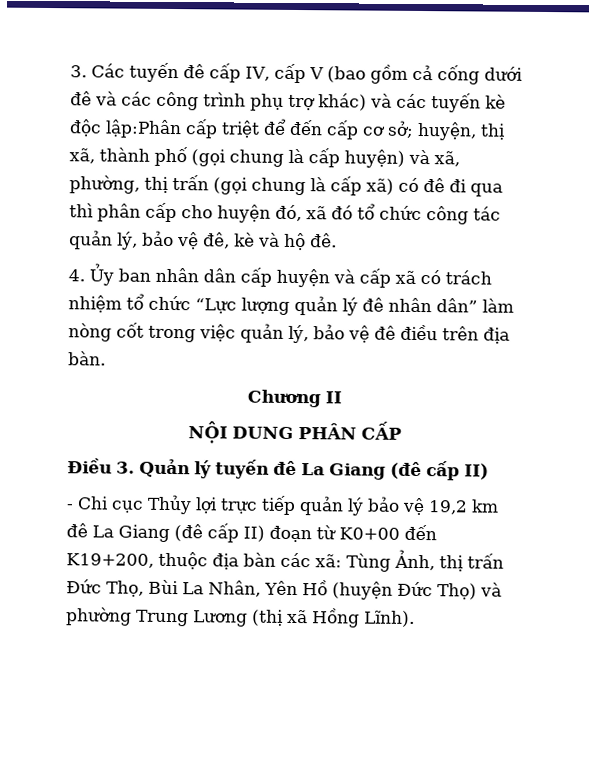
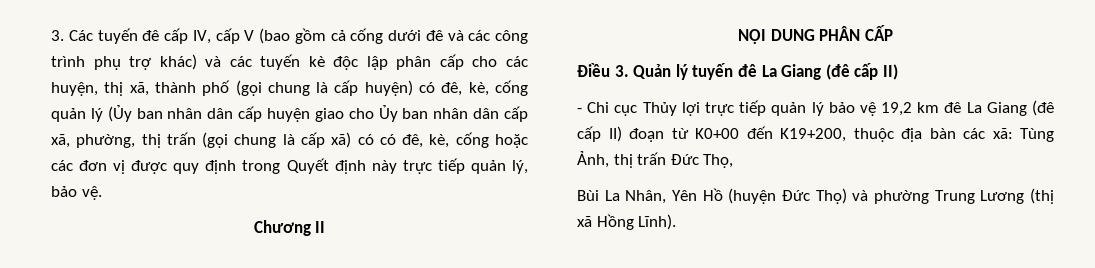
- 3. Các tuyến đê cấp IV, cấp V (bao gồm cả cống dưới đê và các công trình phụ trợ khác) và các tuyến kè độc lập:Phân cấp triệt để đến cấp cơ sở; huyện, thị xã, thành phố (gọi chung là cấp huyện) và xã, phường, thị trấn (gọi chung là cấp xã) có đê đi qua thì phân cấp cho huyện đó, xã đó tổ chức công tác quản lý, bảo vệ đê, kè và hộ đê.
- 4. Ủy ban nhân dân cấp huyện và cấp xã có trách nhiệm tổ chức “Lực lượng quản lý đê nhân dân” làm nòng cốt trong việc quản lý, bảo vệ đê điều trên địa bàn.
+ 3. Các tuyến đê cấp IV, cấp V (bao gồm cả cống dưới đê và các công trình phụ trợ khác) và các tuyến kè độc lập phân cấp cho các huyện, thị xã, thành phố (gọi chung là cấp huyện) có đê, kè, cống quản lý (Ủy ban nhân dân cấp huyện giao cho Ủy ban nhân dân cấp xã, phường, thị trấn (gọi chung là cấp xã) có có đê, kè, cống hoặc các đơn vị được quy định trong Quyết định này trực tiếp quản lý, bảo vệ.
- - Chi cục Thủy lợi trực tiếp quản lý bảo vệ 19,2 km đê La Giang (đê cấp II) đoạn từ K0+00 đến K19+200, thuộc địa bàn các xã: Tùng Ảnh, thị trấn Đức Thọ, Bùi La Nhân, Yên Hồ (huyện Đức Thọ) và phường Trung Lương (thị xã Hồng Lĩnh).
+ - Chi cục Thủy lợi trực tiếp quản lý bảo vệ 19,2 km đê La Giang (đê cấp II) đoạn từ K0+00 đến K19+200, thuộc địa bàn các xã: Tùng Ảnh, thị trấn Đức Thọ,
+ Bùi La Nhân, Yên Hồ (huyện Đức Thọ) và phường Trung Lương (thị xã Hồng Lĩnh).

